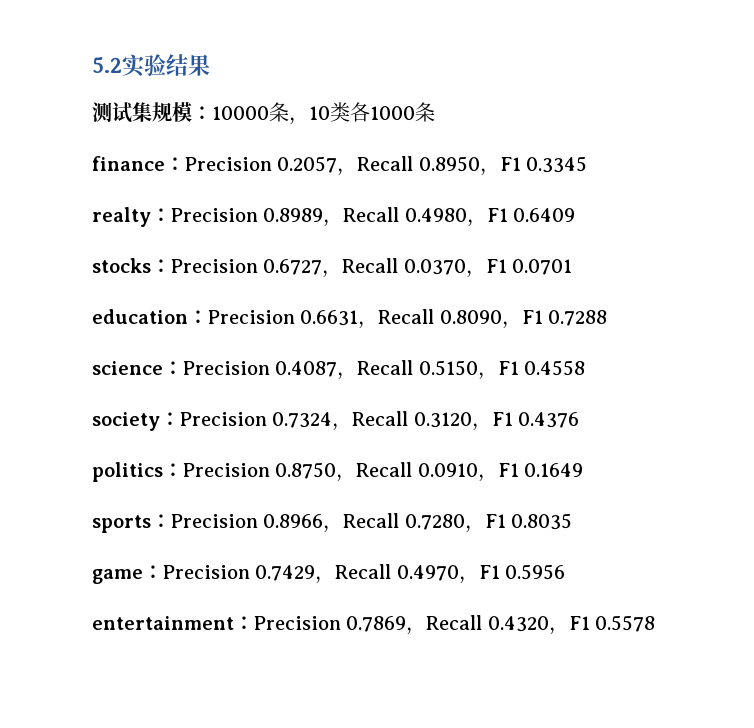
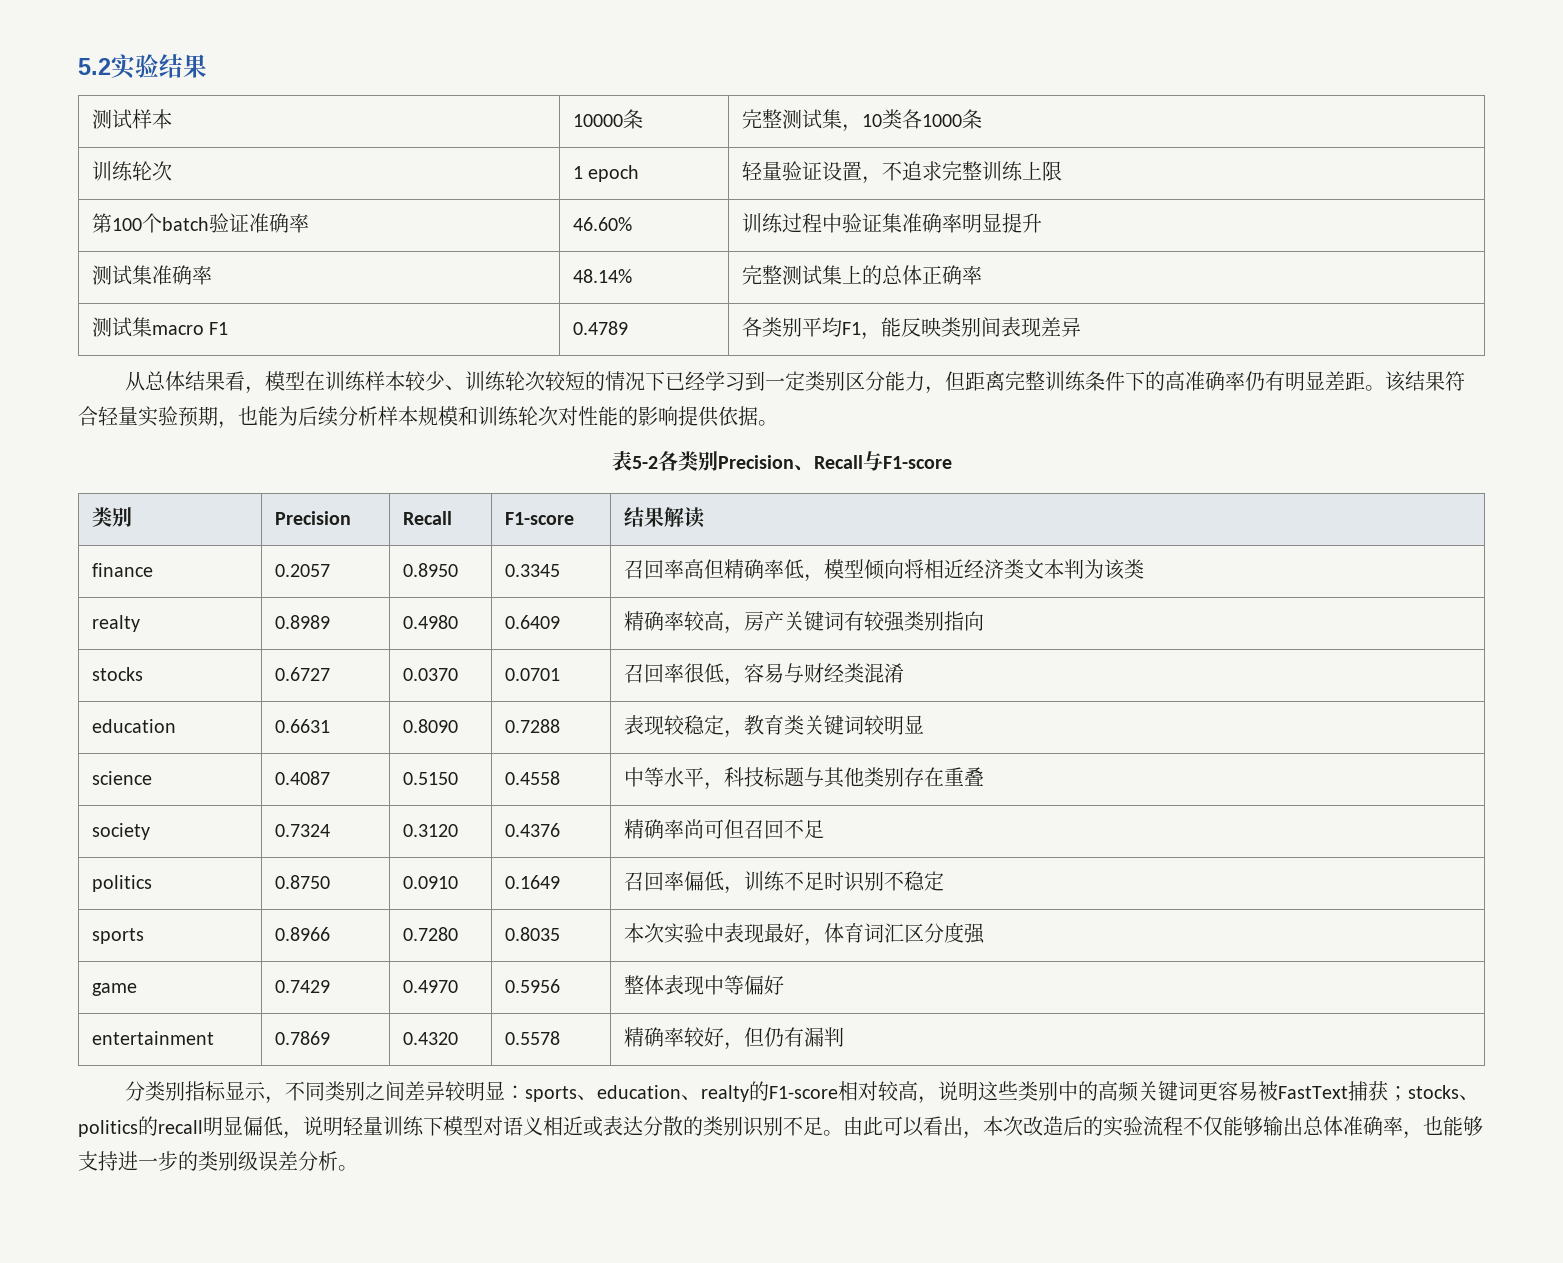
- 测试集规模：10000条，10类各1000条
- finance：Precision 0.2057，Recall 0.8950，F1 0.3345
- realty：Precision 0.8989，Recall 0.4980，F1 0.6409
- stocks：Precision 0.6727，Recall 0.0370，F1 0.0701
- education：Precision 0.6631，Recall 0.8090，F1 0.7288
- science：Precision 0.4087，Recall 0.5150，F1 0.4558
- society：Precision 0.7324，Recall 0.3120，F1 0.4376
- politics：Precision 0.8750，Recall 0.0910，F1 0.1649
- sports：Precision 0.8966，Recall 0.7280，F1 0.8035
- game：Precision 0.7429，Recall 0.4970，F1 0.5956
- entertainment：Precision 0.7869，Recall 0.4320，F1 0.5578
+ 测试样本 | 10000条 | 完整测试集，10类各1000条
+ 训练轮次 | 1 epoch | 轻量验证设置，不追求完整训练上限
+ 第100个batch验证准确率 | 46.60% | 训练过程中验证集准确率明显提升
+ 测试集准确率 | 48.14% | 完整测试集上的总体正确率
+ 测试集macro F1 | 0.4789 | 各类别平均F1，能反映类别间表现差异
+ 从总体结果看，模型在训练样本较少、训练轮次较短的情况下已经学习到一定类别区分能力，但距离完整训练条件下的高准确率仍有明显差距。该结果符合轻量实验预期，也能为后续分析样本规模和训练轮次对性能的影响提供依据。
+ 表5-2各类别Precision、Recall与F1-score
+ 类别 | Precision | Recall | F1-score | 结果解读
+ finance | 0.2057 | 0.8950 | 0.3345 | 召回率高但精确率低，模型倾向将相近经济类文本判为该类
+ realty | 0.8989 | 0.4980 | 0.6409 | 精确率较高，房产关键词有较强类别指向
+ stocks | 0.6727 | 0.0370 | 0.0701 | 召回率很低，容易与财经类混淆
+ education | 0.6631 | 0.8090 | 0.7288 | 表现较稳定，教育类关键词较明显
+ science | 0.4087 | 0.5150 | 0.4558 | 中等水平，科技标题与其他类别存在重叠
+ society | 0.7324 | 0.3120 | 0.4376 | 精确率尚可但召回不足
+ politics | 0.8750 | 0.0910 | 0.1649 | 召回率偏低，训练不足时识别不稳定
+ sports | 0.8966 | 0.7280 | 0.8035 | 本次实验中表现最好，体育词汇区分度强
+ game | 0.7429 | 0.4970 | 0.5956 | 整体表现中等偏好
+ entertainment | 0.7869 | 0.4320 | 0.5578 | 精确率较好，但仍有漏判
+ 分类别指标显示，不同类别之间差异较明显：sports、education、realty的F1-score相对较高，说明这些类别中的高频关键词更容易被FastText捕获；stocks、politics的recall明显偏低，说明轻量训练下模型对语义相近或表达分散的类别识别不足。由此可以看出，本次改造后的实验流程不仅能够输出总体准确率，也能够支持进一步的类别级误差分析。

